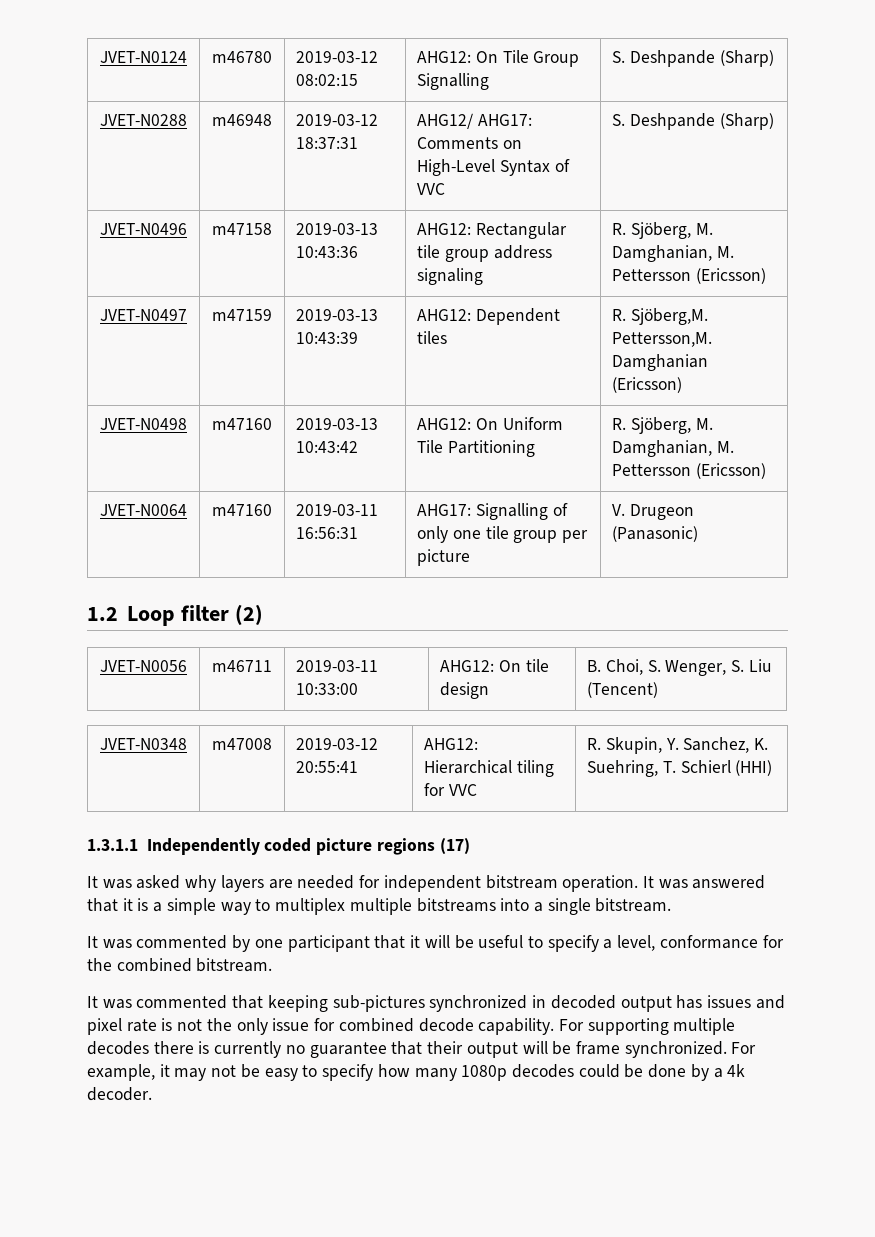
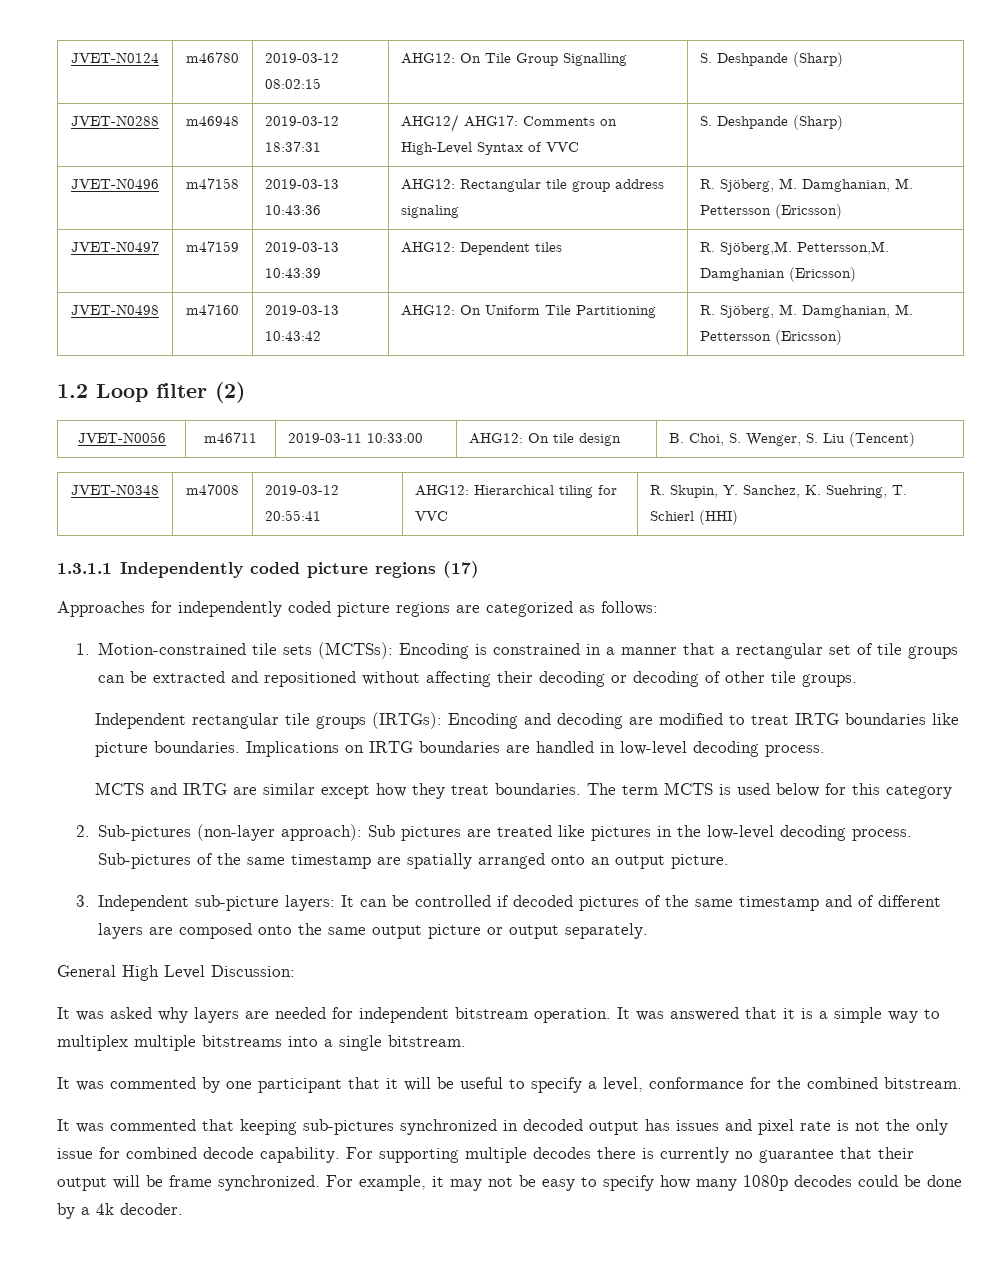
- JVET-N0064 | m47160 | 2019-03-11 16:56:31 | AHG17: Signalling of only one tile group per picture | V. Drugeon (Panasonic)
+ Approaches for independently coded picture regions are categorized as follows:
+ 1. Motion-constrained tile sets (MCTSs): Encoding is constrained in a manner that a rectangular set of tile groups can be extracted and repositioned without affecting their decoding or decoding of other tile groups.
+ Independent rectangular tile groups (IRTGs): Encoding and decoding are modified to treat IRTG boundaries like picture boundaries. Implications on IRTG boundaries are handled in low-level decoding process.
+ MCTS and IRTG are similar except how they treat boundaries. The term MCTS is used below for this category
+ 2. Sub-pictures (non-layer approach): Sub pictures are treated like pictures in the low-level decoding process. Sub-pictures of the same timestamp are spatially arranged onto an output picture.
+ 3. Independent sub-picture layers: It can be controlled if decoded pictures of the same timestamp and of different layers are composed onto the same output picture or output separately.
+ General High Level Discussion:

